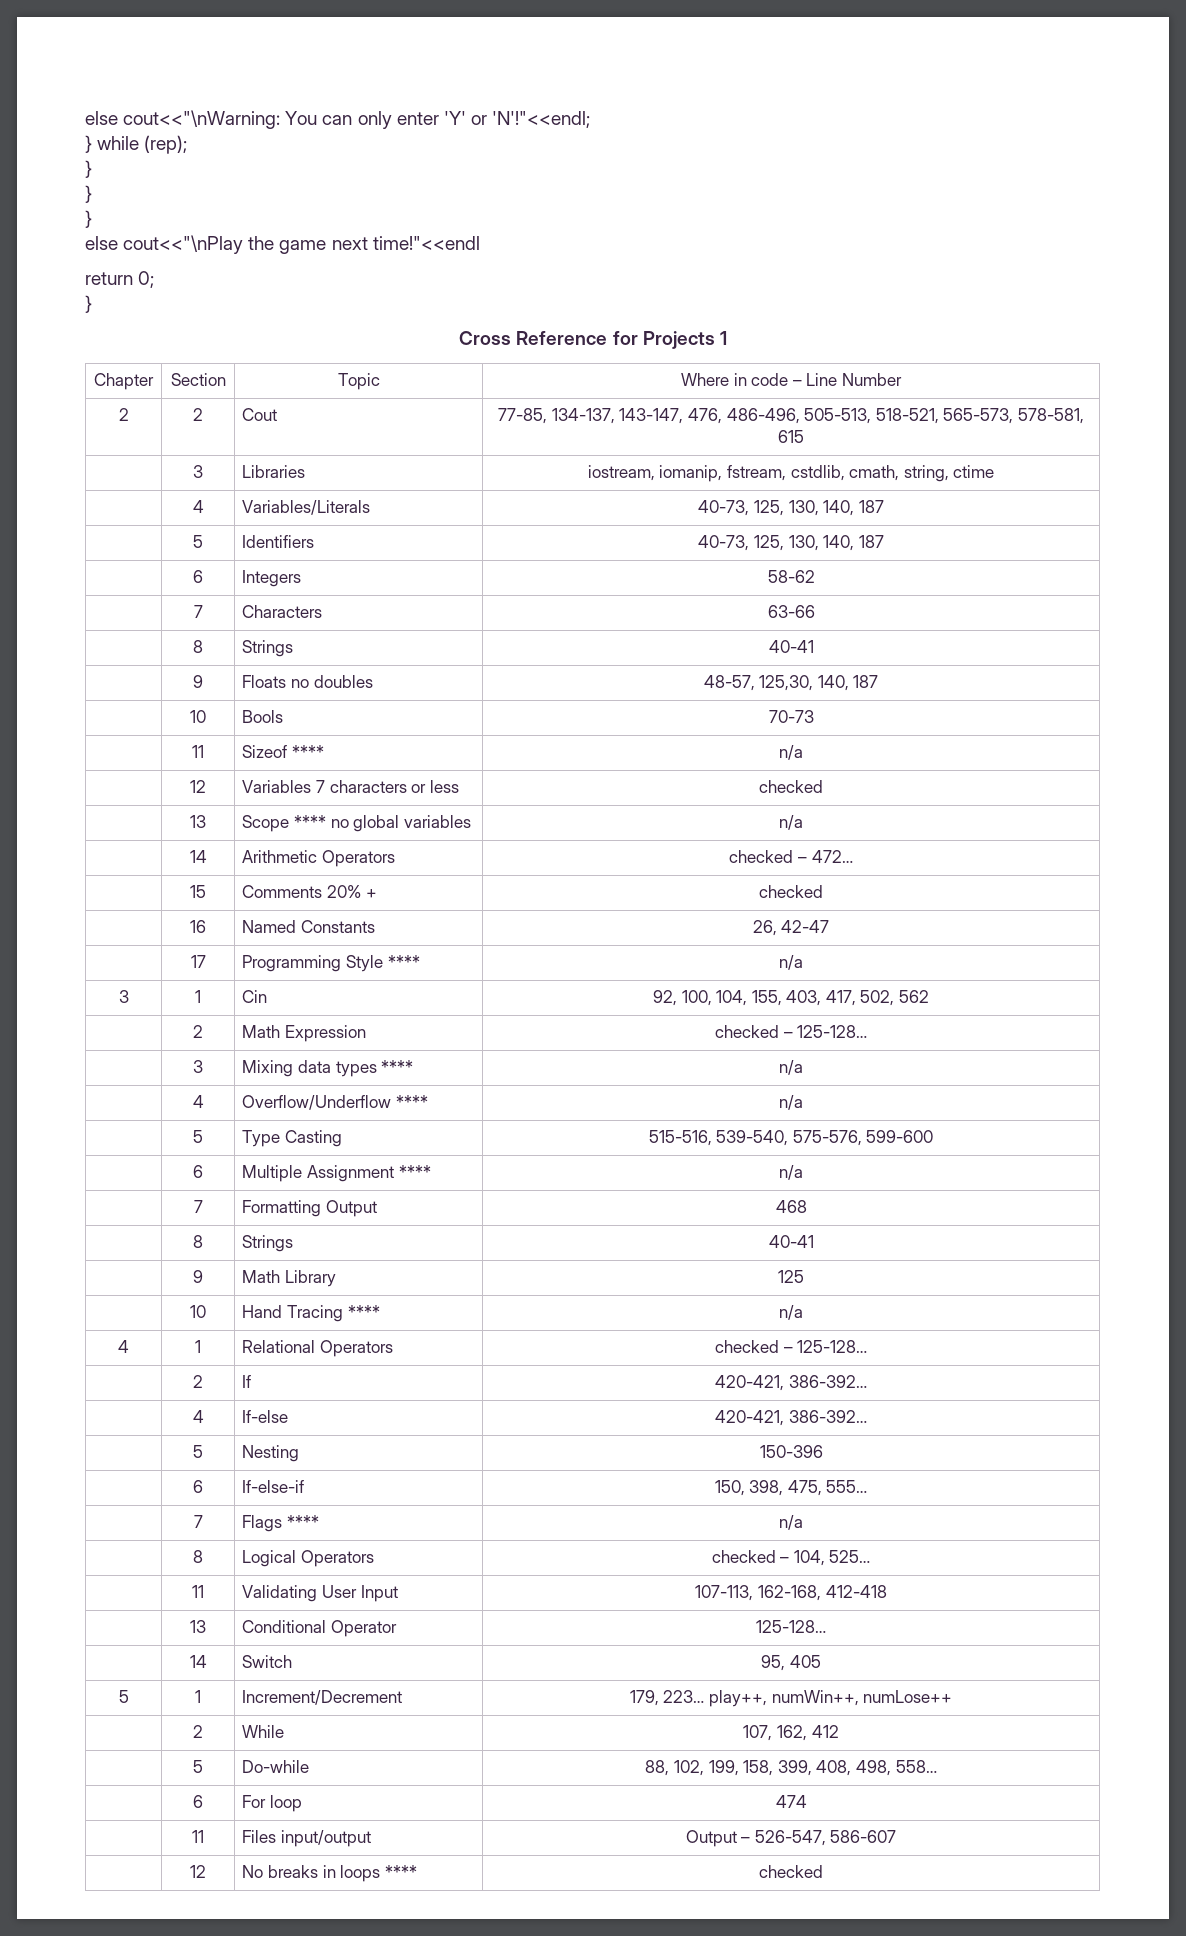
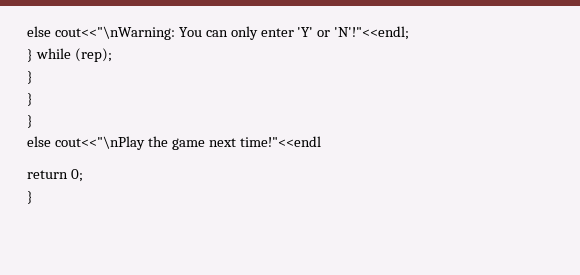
- Cross Reference for Projects 1
- Chapter | Section | Topic | Where in code – Line Number
- 2 | 2 | Cout | 77-85, 134-137, 143-147, 476, 486-496, 505-513, 518-521, 565-573, 578-581, 615
- | 3 | Libraries | iostream, iomanip, fstream, cstdlib, cmath, string, ctime
- | 4 | Variables/Literals | 40-73, 125, 130, 140, 187
- | 5 | Identifiers | 40-73, 125, 130, 140, 187
- | 6 | Integers | 58-62
- | 7 | Characters | 63-66
- | 8 | Strings | 40-41
- | 9 | Floats no doubles | 48-57, 125,30, 140, 187
- | 10 | Bools | 70-73
- | 11 | Sizeof **** | n/a
- | 12 | Variables 7 characters or less | checked
- | 13 | Scope **** no global variables | n/a
- | 14 | Arithmetic Operators | checked – 472…
- | 15 | Comments 20% + | checked
- | 16 | Named Constants | 26, 42-47
- | 17 | Programming Style **** | n/a
- 3 | 1 | Cin | 92, 100, 104, 155, 403, 417, 502, 562
- | 2 | Math Expression | checked – 125-128…
- | 3 | Mixing data types **** | n/a
- | 4 | Overflow/Underflow **** | n/a
- | 5 | Type Casting | 515-516, 539-540, 575-576, 599-600
- | 6 | Multiple Assignment **** | n/a
- | 7 | Formatting Output | 468
- | 8 | Strings | 40-41
- | 9 | Math Library | 125
- | 10 | Hand Tracing **** | n/a
- 4 | 1 | Relational Operators | checked – 125-128…
- | 2 | If | 420-421, 386-392…
- | 4 | If-else | 420-421, 386-392…
- | 5 | Nesting | 150-396
- | 6 | If-else-if | 150, 398, 475, 555…
- | 7 | Flags **** | n/a
- | 8 | Logical Operators | checked – 104, 525…
- | 11 | Validating User Input | 107-113, 162-168, 412-418
- | 13 | Conditional Operator | 125-128…
- | 14 | Switch | 95, 405
- 5 | 1 | Increment/Decrement | 179, 223… play++, numWin++, numLose++
- | 2 | While | 107, 162, 412
- | 5 | Do-while | 88, 102, 199, 158, 399, 408, 498, 558…
- | 6 | For loop | 474
- | 11 | Files input/output | Output – 526-547, 586-607
- | 12 | No breaks in loops **** | checked

